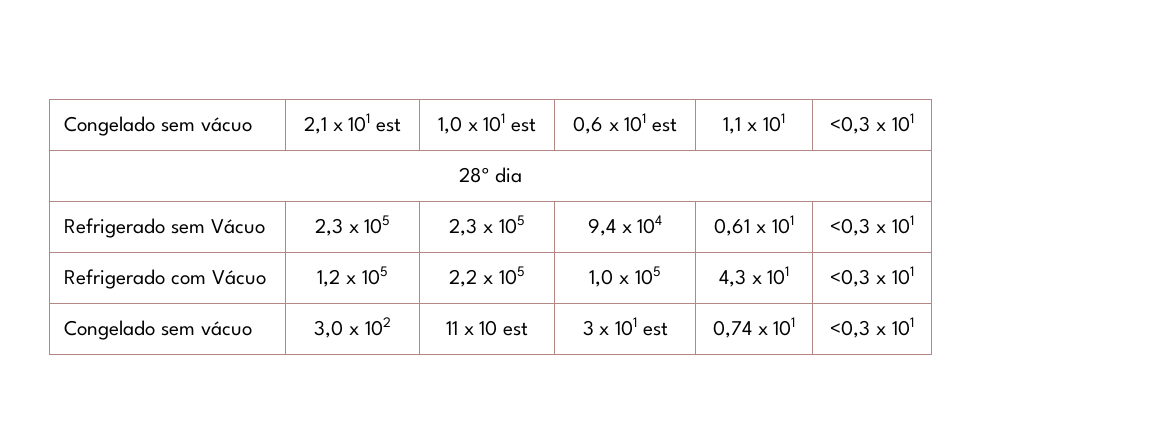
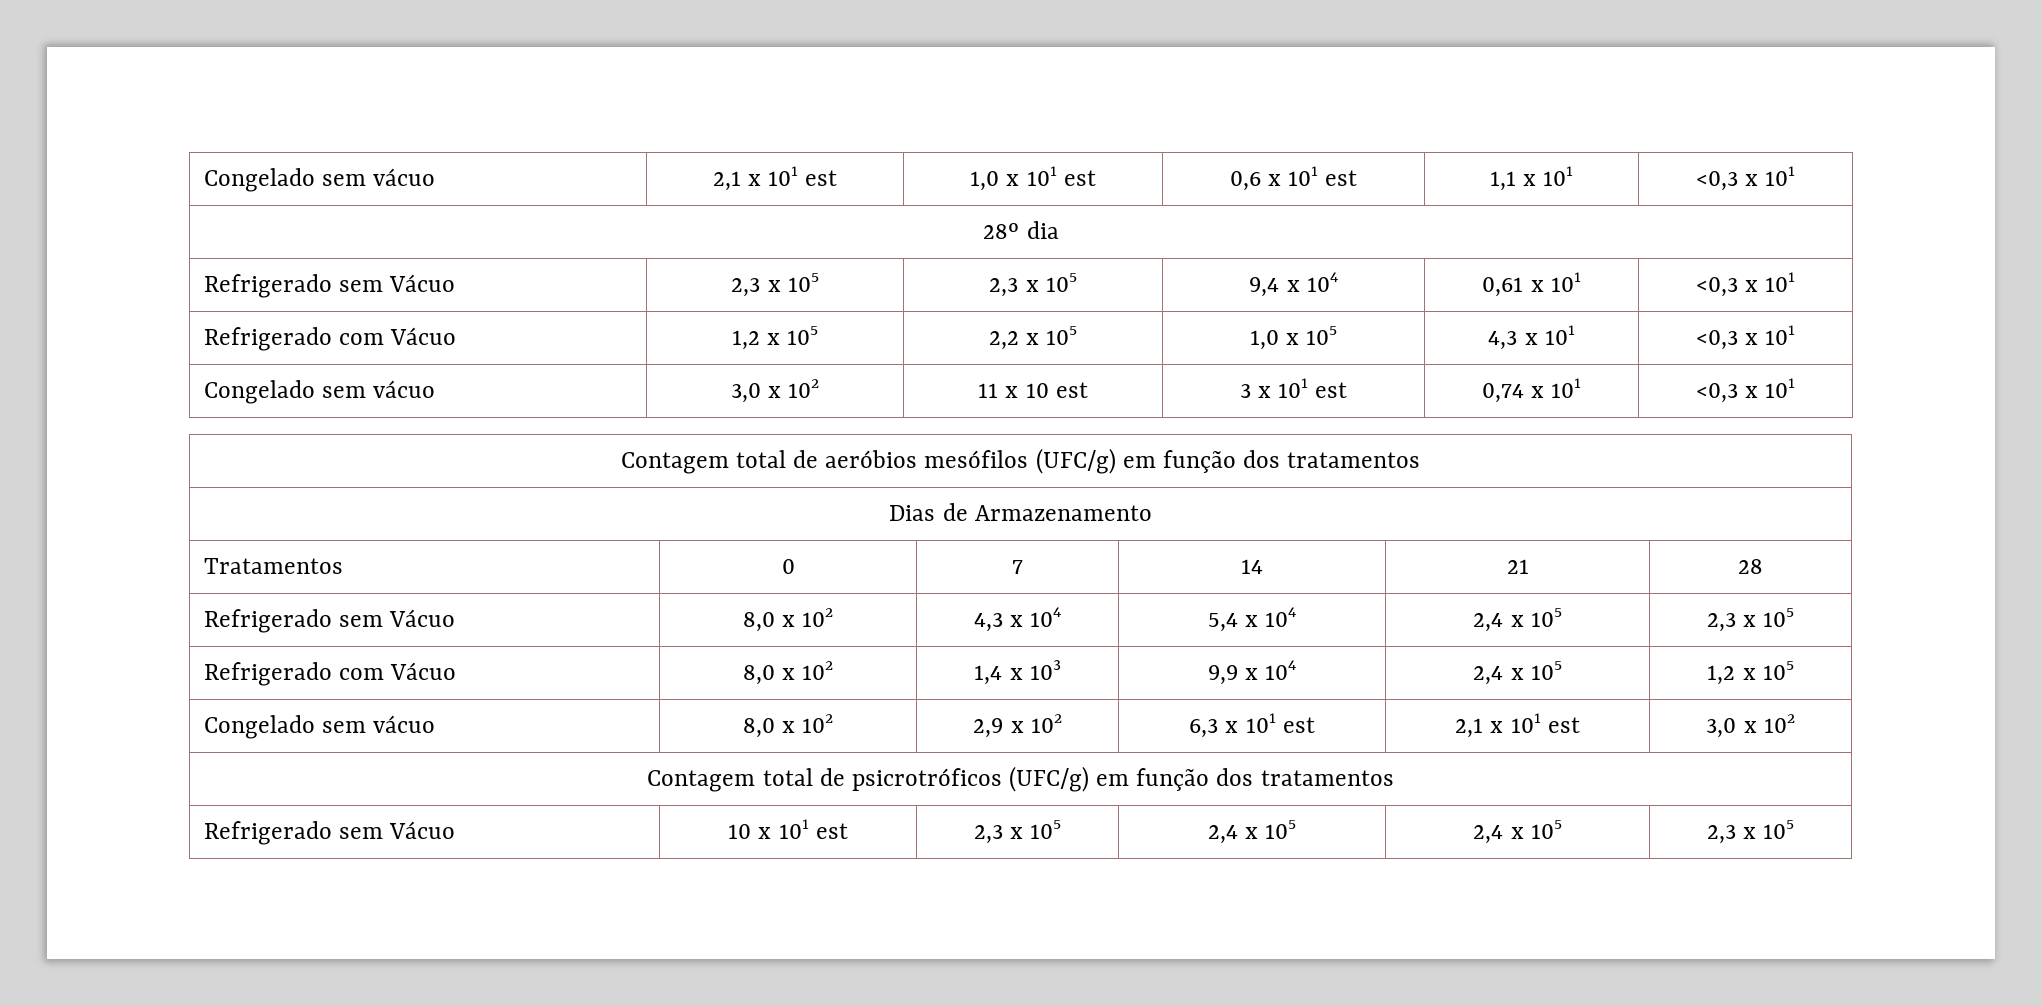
+ Contagem total de aeróbios mesófilos (UFC/g) em função dos tratamentos
+ Dias de Armazenamento
+ Tratamentos | 0 | 7 | 14 | 21 | 28
+ Refrigerado sem Vácuo | 8,0 x 102 | 4,3 x 104 | 5,4 x 104 | 2,4 x 105 | 2,3 x 105
+ Refrigerado com Vácuo | 8,0 x 102 | 1,4 x 103 | 9,9 x 104 | 2,4 x 105 | 1,2 x 105
+ Congelado sem vácuo | 8,0 x 102 | 2,9 x 102 | 6,3 x 101 est | 2,1 x 101 est | 3,0 x 102
+ Contagem total de psicrotróficos (UFC/g) em função dos tratamentos
+ Refrigerado sem Vácuo | 10 x 101 est | 2,3 x 105 | 2,4 x 105 | 2,4 x 105 | 2,3 x 105

